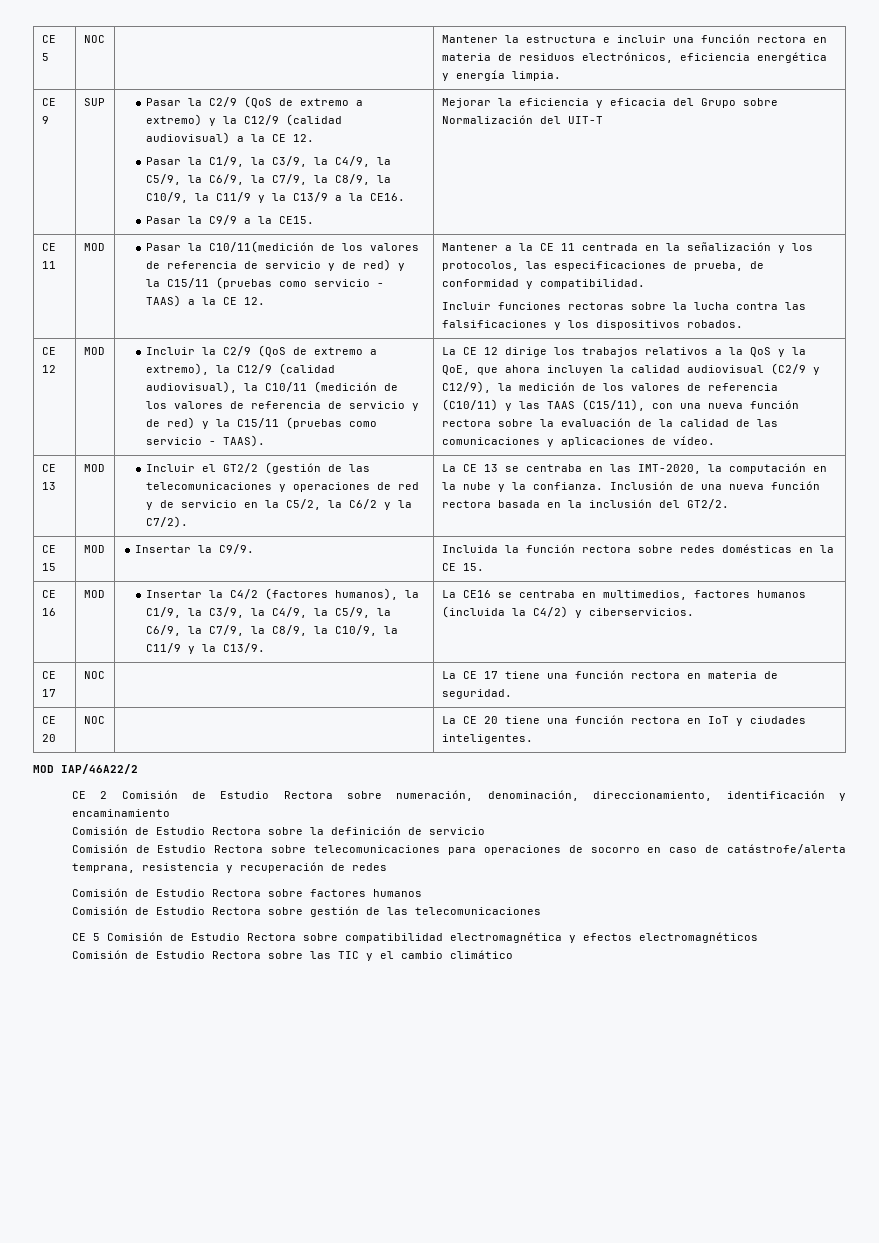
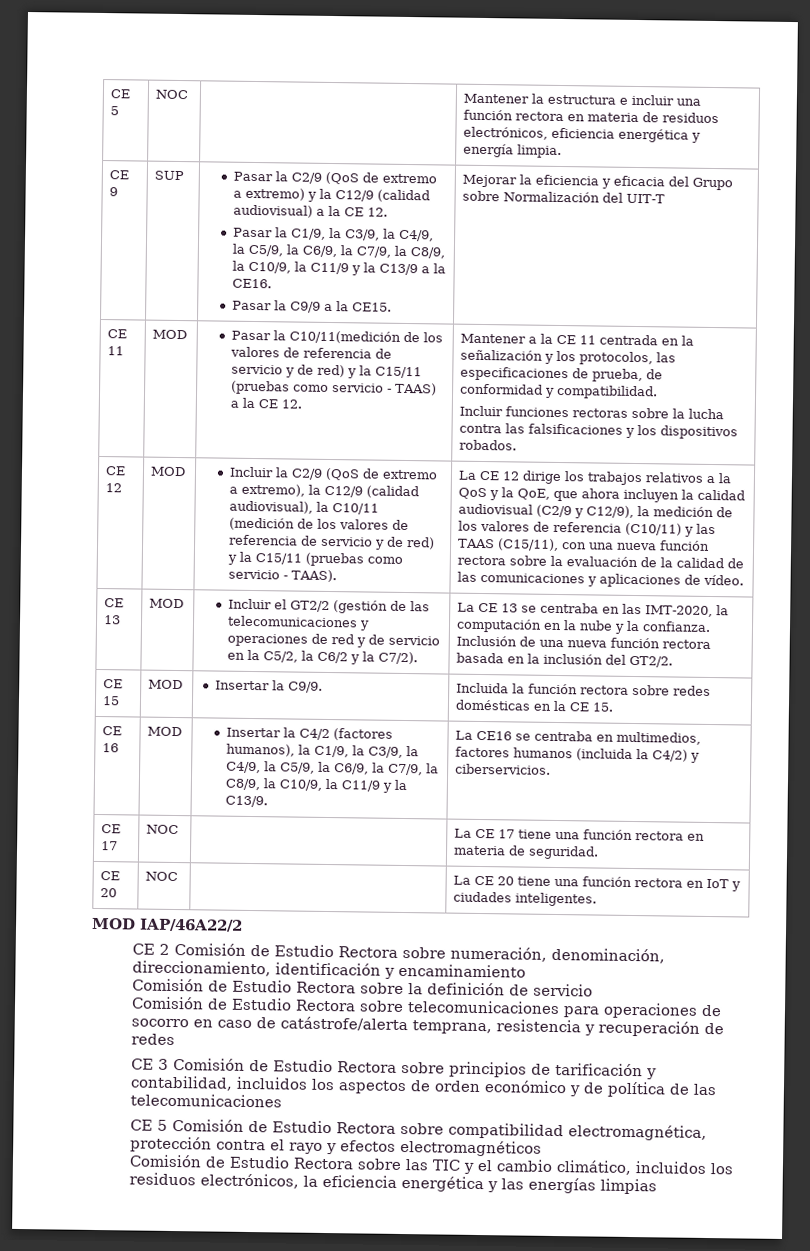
- Comisión de Estudio Rectora sobre factores humanos
- Comisión de Estudio Rectora sobre gestión de las telecomunicaciones
+ CE 3 Comisión de Estudio Rectora sobre principios de tarificación y contabilidad, incluidos los aspectos de orden económico y de política de las telecomunicaciones
- CE 5 Comisión de Estudio Rectora sobre compatibilidad electromagnética y efectos electromagnéticos
+ CE 5 Comisión de Estudio Rectora sobre compatibilidad electromagnética, protección contra el rayo y efectos electromagnéticos
- Comisión de Estudio Rectora sobre las TIC y el cambio climático
+ Comisión de Estudio Rectora sobre las TIC y el cambio climático, incluidos los residuos electrónicos, la eficiencia energética y las energías limpias

